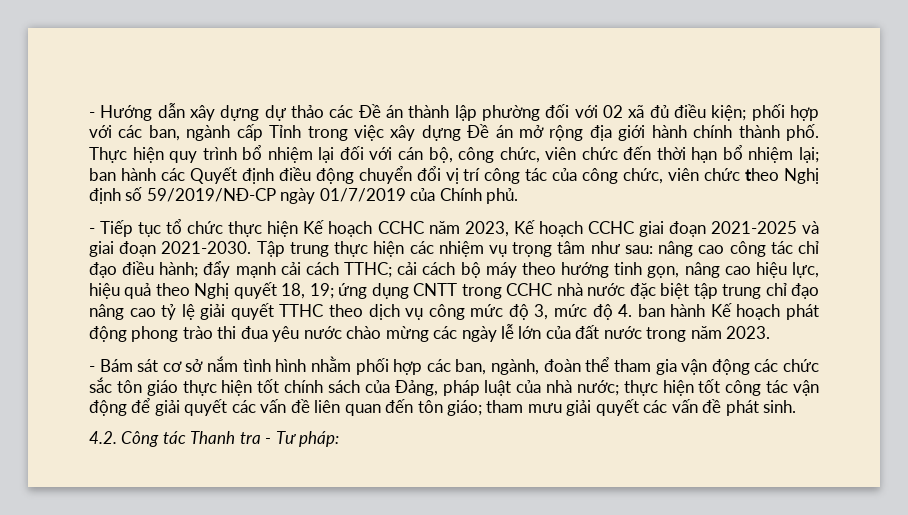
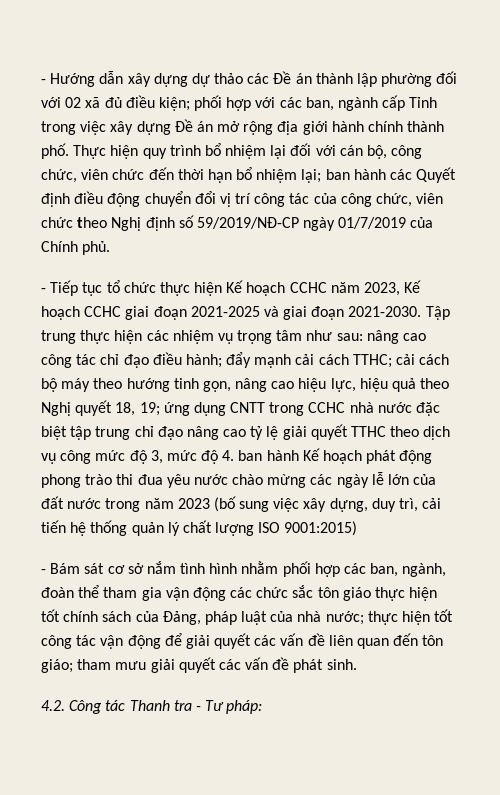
- ứng dụng CNTT trong CCHC nhà nước đặc biệt tập trung chỉ đạo nâng cao tỷ lệ giải quyết TTHC theo dịch vụ công mức độ 3, mức độ 4. ban hành Kế hoạch phát động phong trào thi đua yêu nước chào mừng các ngày lễ lớn của đất nước trong năm 2023.
+ ứng dụng CNTT trong CCHC nhà nước đặc biệt tập trung chỉ đạo nâng cao tỷ lệ giải quyết TTHC theo dịch vụ công mức độ 3, mức độ 4. ban hành Kế hoạch phát động phong trào thi đua yêu nước chào mừng các ngày lễ lớn của đất nước trong năm 2023 (bố sung việc xây dựng, duy trì, cải tiến hệ thống quản lý chất lượng ISO 9001:2015)

